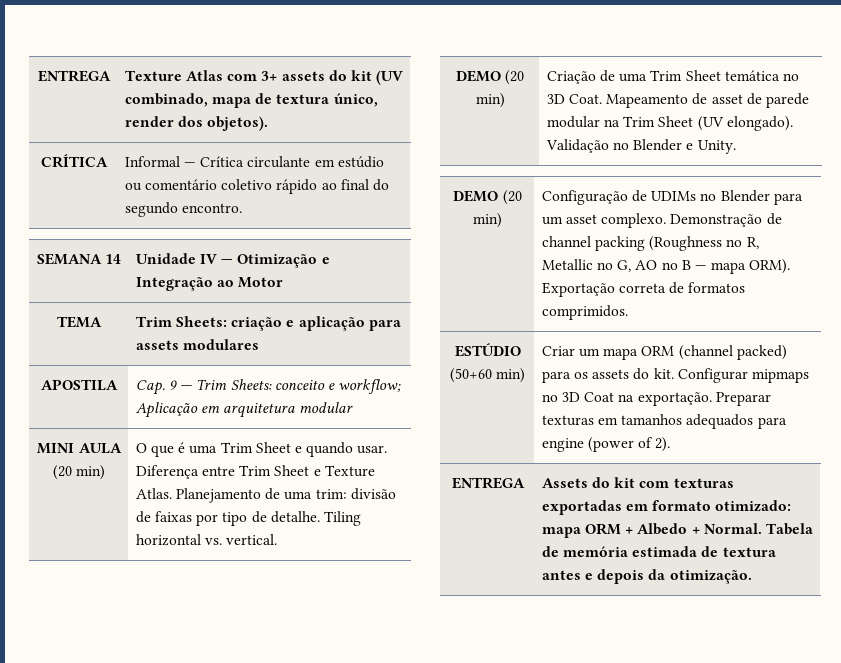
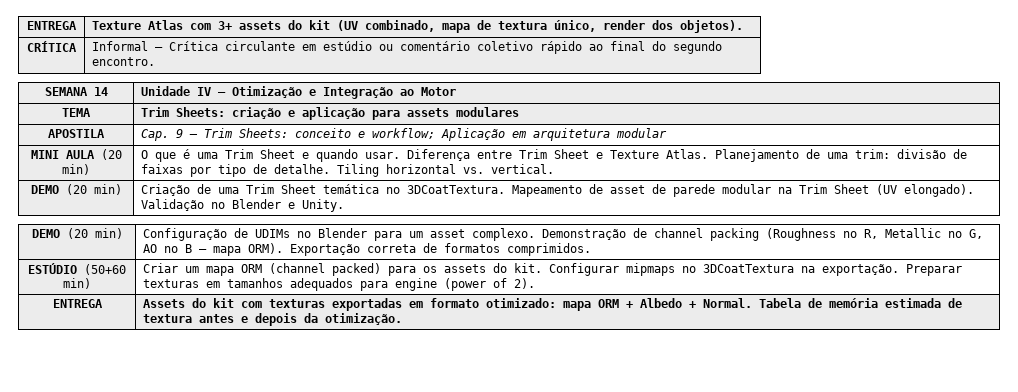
- DEMO (20 min) | Criação de uma Trim Sheet temática no 3D Coat. Mapeamento de asset de parede modular na Trim Sheet (UV elongado). Validação no Blender e Unity.
+ DEMO (20 min) | Criação de uma Trim Sheet temática no 3DCoatTextura. Mapeamento de asset de parede modular na Trim Sheet (UV elongado). Validação no Blender e Unity.
- ESTÚDIO (50+60 min) | Criar um mapa ORM (channel packed) para os assets do kit. Configurar mipmaps no 3D Coat na exportação. Preparar texturas em tamanhos adequados para engine (power of 2).
+ ESTÚDIO (50+60 min) | Criar um mapa ORM (channel packed) para os assets do kit. Configurar mipmaps no 3DCoatTextura na exportação. Preparar texturas em tamanhos adequados para engine (power of 2).

